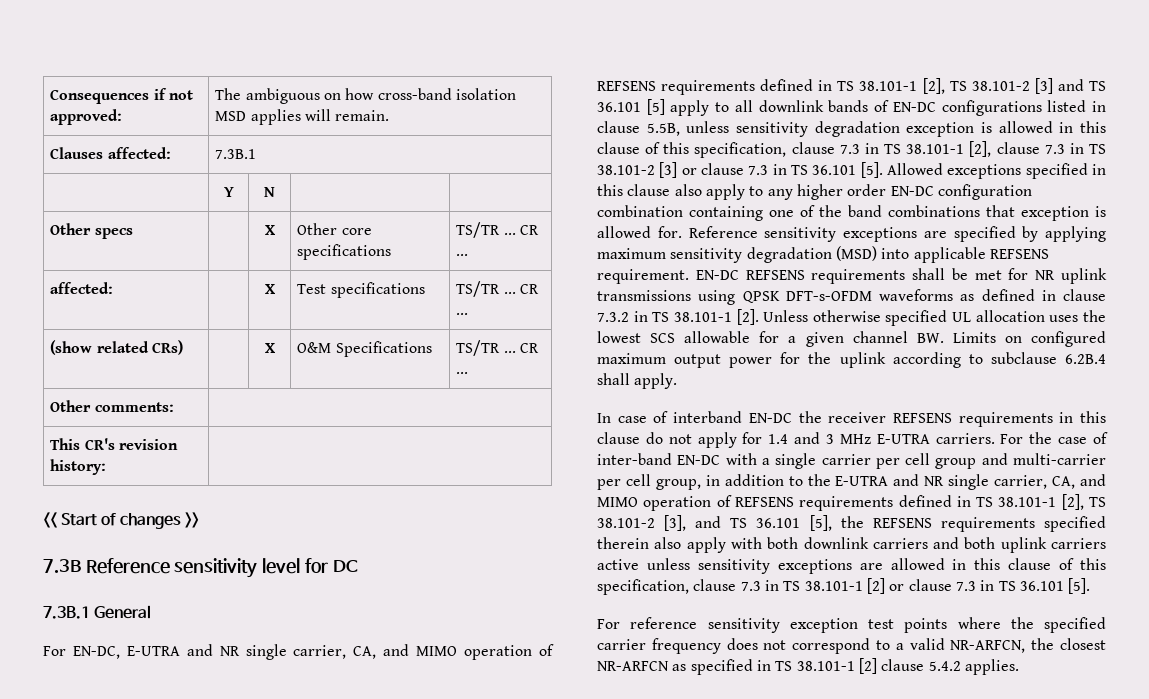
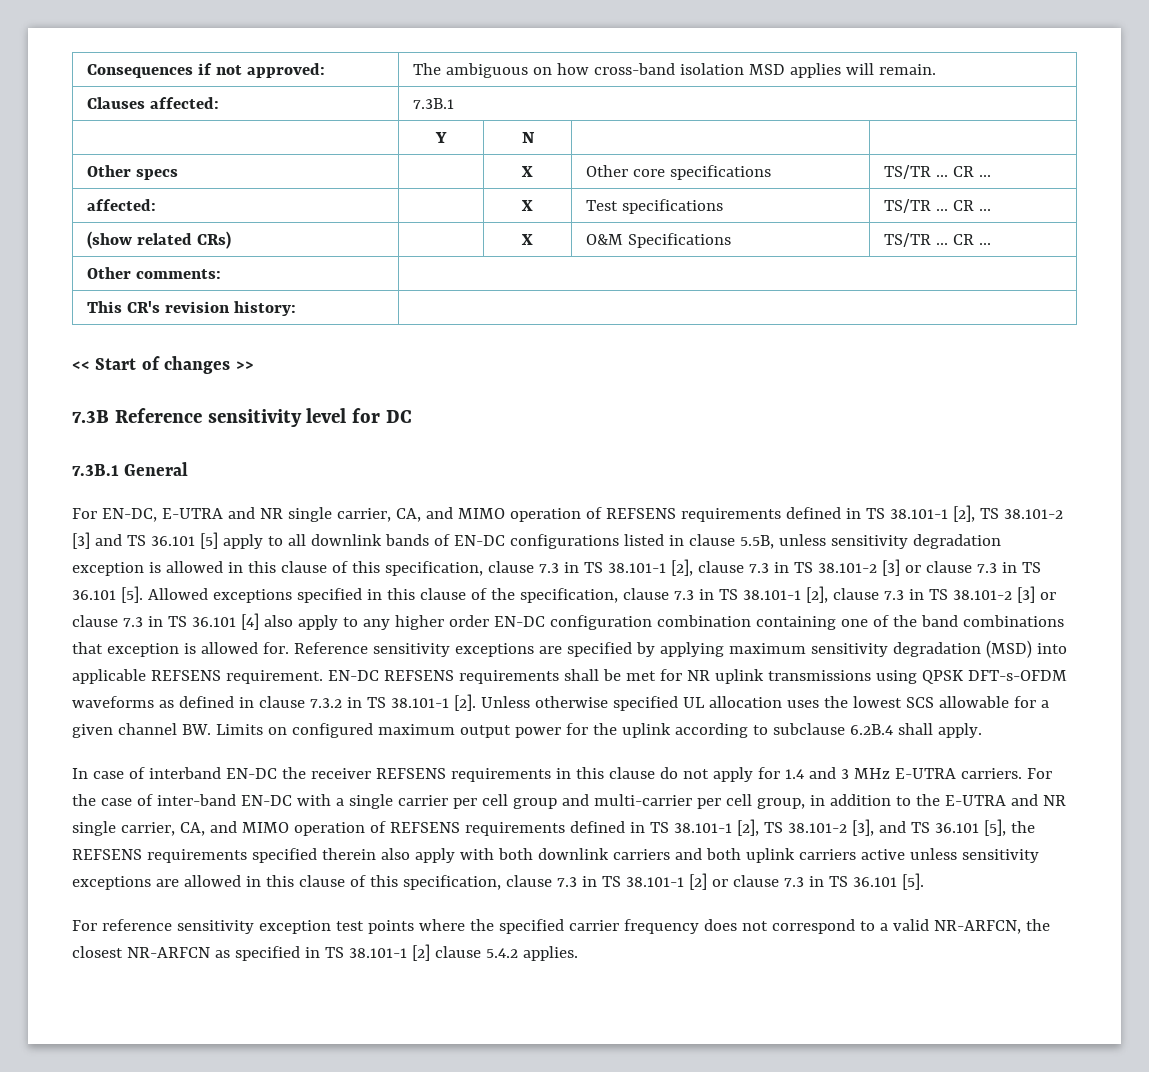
- Allowed exceptions specified in this clause also apply to any higher order EN-DC configuration combination containing one of the band combinations that exception is allowed for.
+ Allowed exceptions specified in this clause of the specification, clause 7.3 in TS 38.101-1 [2], clause 7.3 in TS 38.101-2 [3] or clause 7.3 in TS 36.101 [4] also apply to any higher order EN-DC configuration combination containing one of the band combinations that exception is allowed for.

